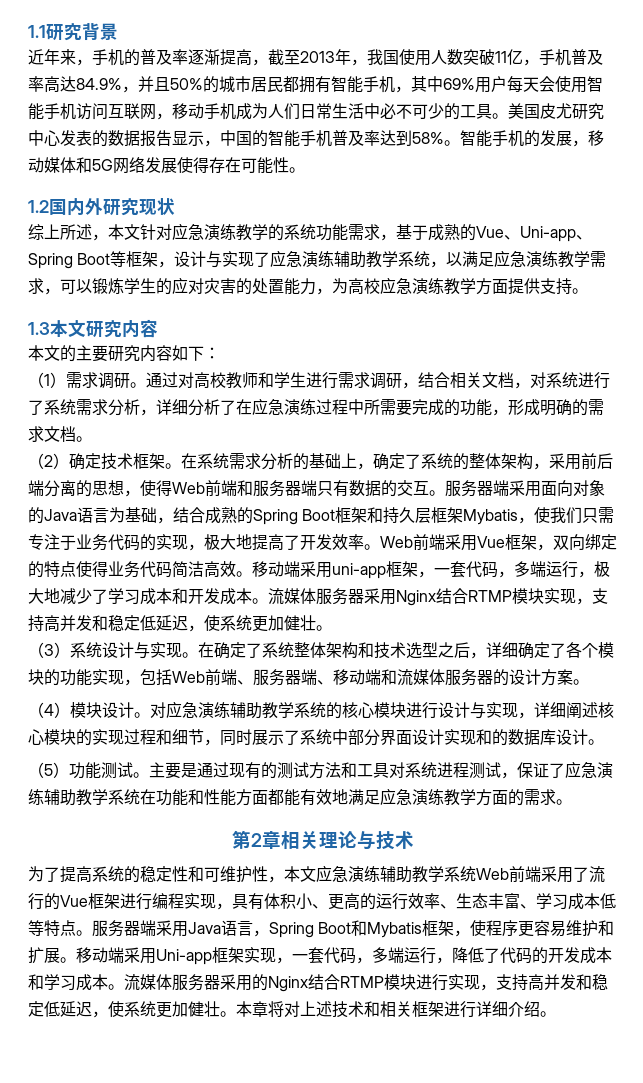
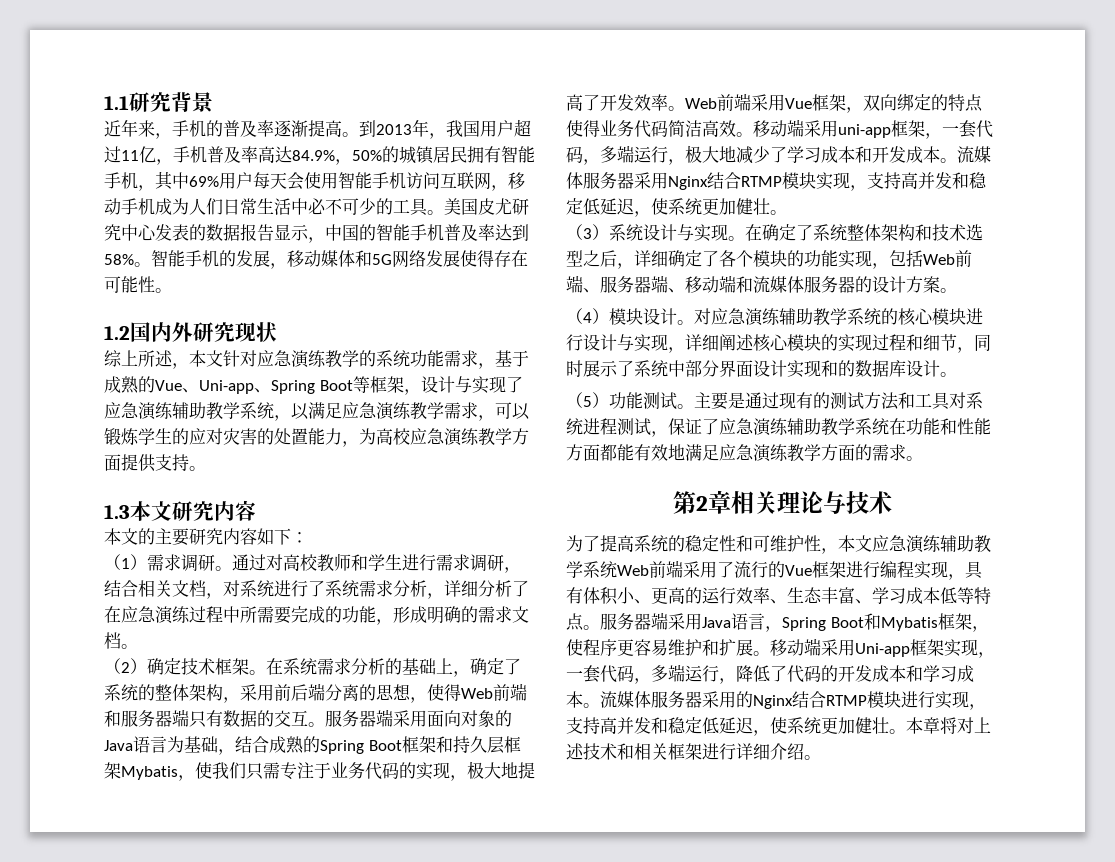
- 近年来，手机的普及率逐渐提高，截至2013年，我国使用人数突破11亿，手机普及率高达84.9%，并且50%的城市居民都拥有智能手机，其中69%用户每天会使用智能手机访问互联网，移动手机成为人们日常生活中必不可少的工具。
+ 近年来，手机的普及率逐渐提高。到2013年，我国用户超过11亿，手机普及率高达84.9%，50%的城镇居民拥有智能手机，其中69%用户每天会使用智能手机访问互联网，移动手机成为人们日常生活中必不可少的工具。

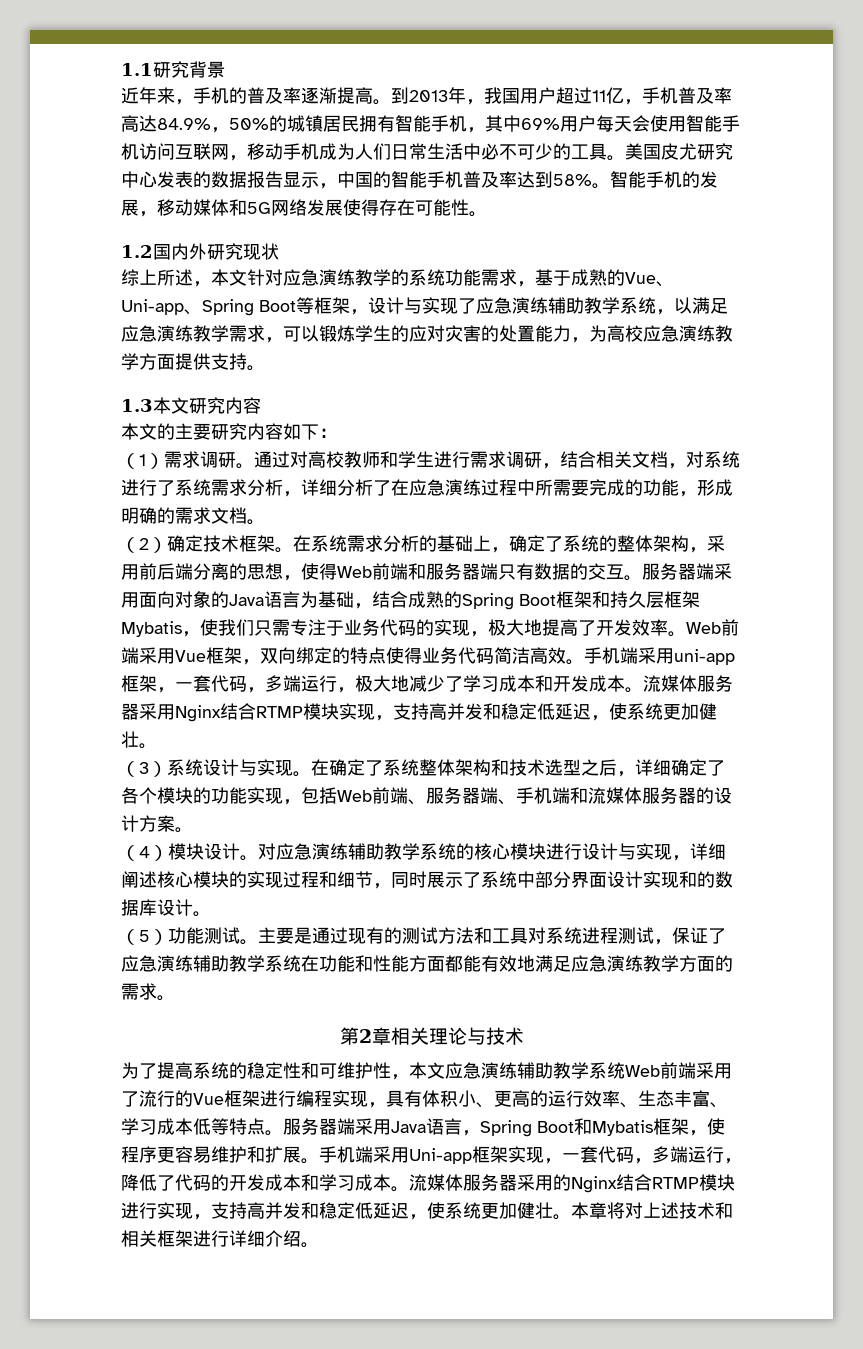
- 移动端采用uni-app框架，一套代码，多端运行，极大地减少了学习成本和开发成本。
+ 手机端采用uni-app框架，一套代码，多端运行，极大地减少了学习成本和开发成本。
- 在确定了系统整体架构和技术选型之后，详细确定了各个模块的功能实现，包括Web前端、服务器端、移动端和流媒体服务器的设计方案。
+ 在确定了系统整体架构和技术选型之后，详细确定了各个模块的功能实现，包括Web前端、服务器端、手机端和流媒体服务器的设计方案。
- 移动端采用Uni-app框架实现，一套代码，多端运行，降低了代码的开发成本和学习成本。
+ 手机端采用Uni-app框架实现，一套代码，多端运行，降低了代码的开发成本和学习成本。

